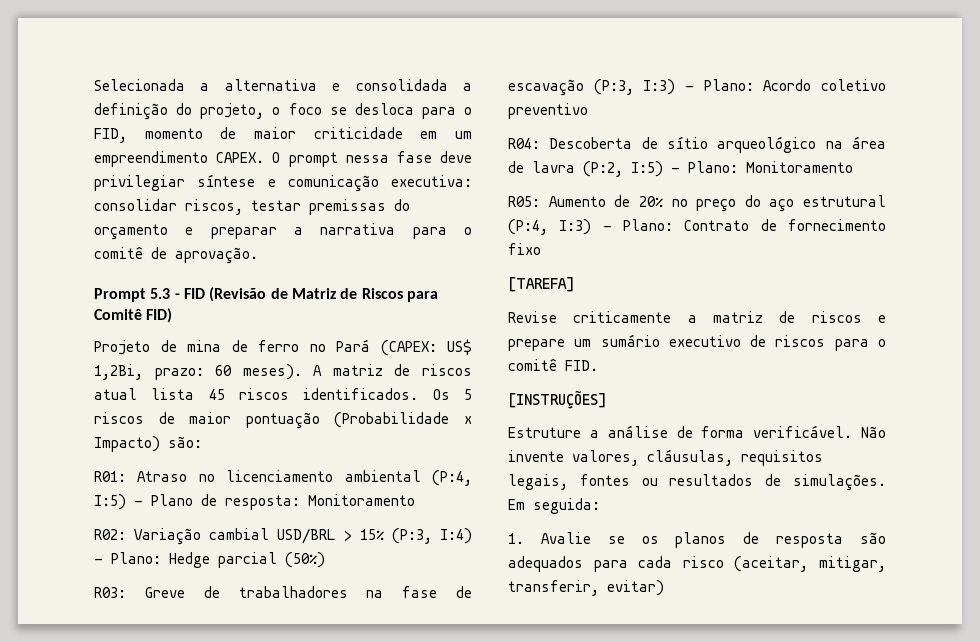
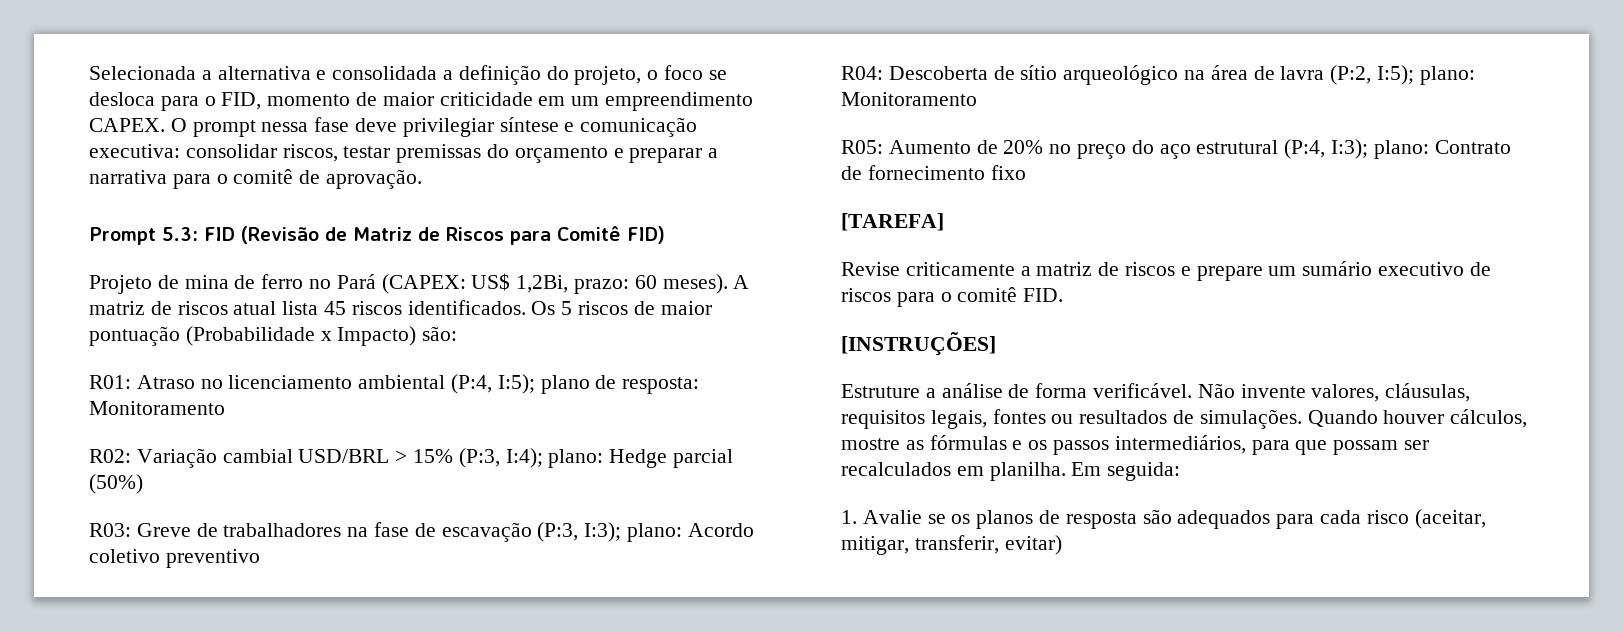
- Prompt 5.3 - FID (Revisão de Matriz de Riscos para Comitê FID)
+ Prompt 5.3: FID (Revisão de Matriz de Riscos para Comitê FID)
- R01: Atraso no licenciamento ambiental (P:4, I:5) - Plano de resposta: Monitoramento
+ R01: Atraso no licenciamento ambiental (P:4, I:5); plano de resposta: Monitoramento
- R02: Variação cambial USD/BRL > 15% (P:3, I:4) - Plano: Hedge parcial (50%)
+ R02: Variação cambial USD/BRL > 15% (P:3, I:4); plano: Hedge parcial (50%)
- R03: Greve de trabalhadores na fase de escavação (P:3, I:3) - Plano: Acordo coletivo preventivo
+ R03: Greve de trabalhadores na fase de escavação (P:3, I:3); plano: Acordo coletivo preventivo
- R04: Descoberta de sítio arqueológico na área de lavra (P:2, I:5) - Plano: Monitoramento
+ R04: Descoberta de sítio arqueológico na área de lavra (P:2, I:5); plano: Monitoramento
- R05: Aumento de 20% no preço do aço estrutural (P:4, I:3) - Plano: Contrato de fornecimento fixo
+ R05: Aumento de 20% no preço do aço estrutural (P:4, I:3); plano: Contrato de fornecimento fixo
+ Quando houver cálculos, mostre as fórmulas e os passos intermediários, para que possam ser recalculados em planilha.

